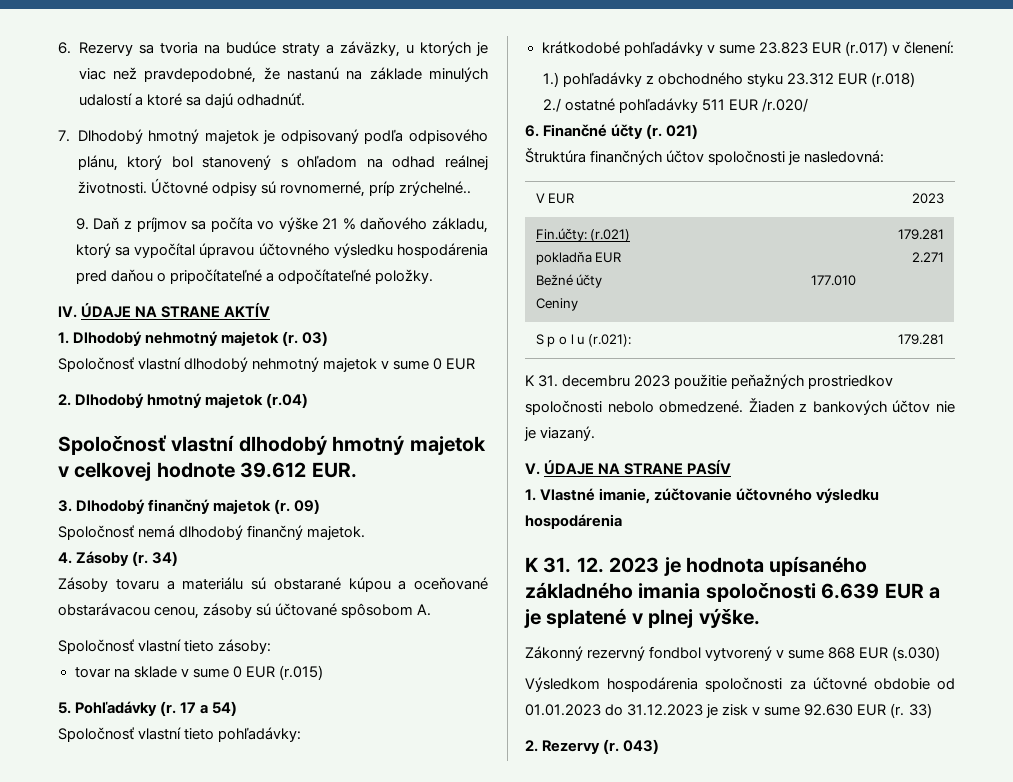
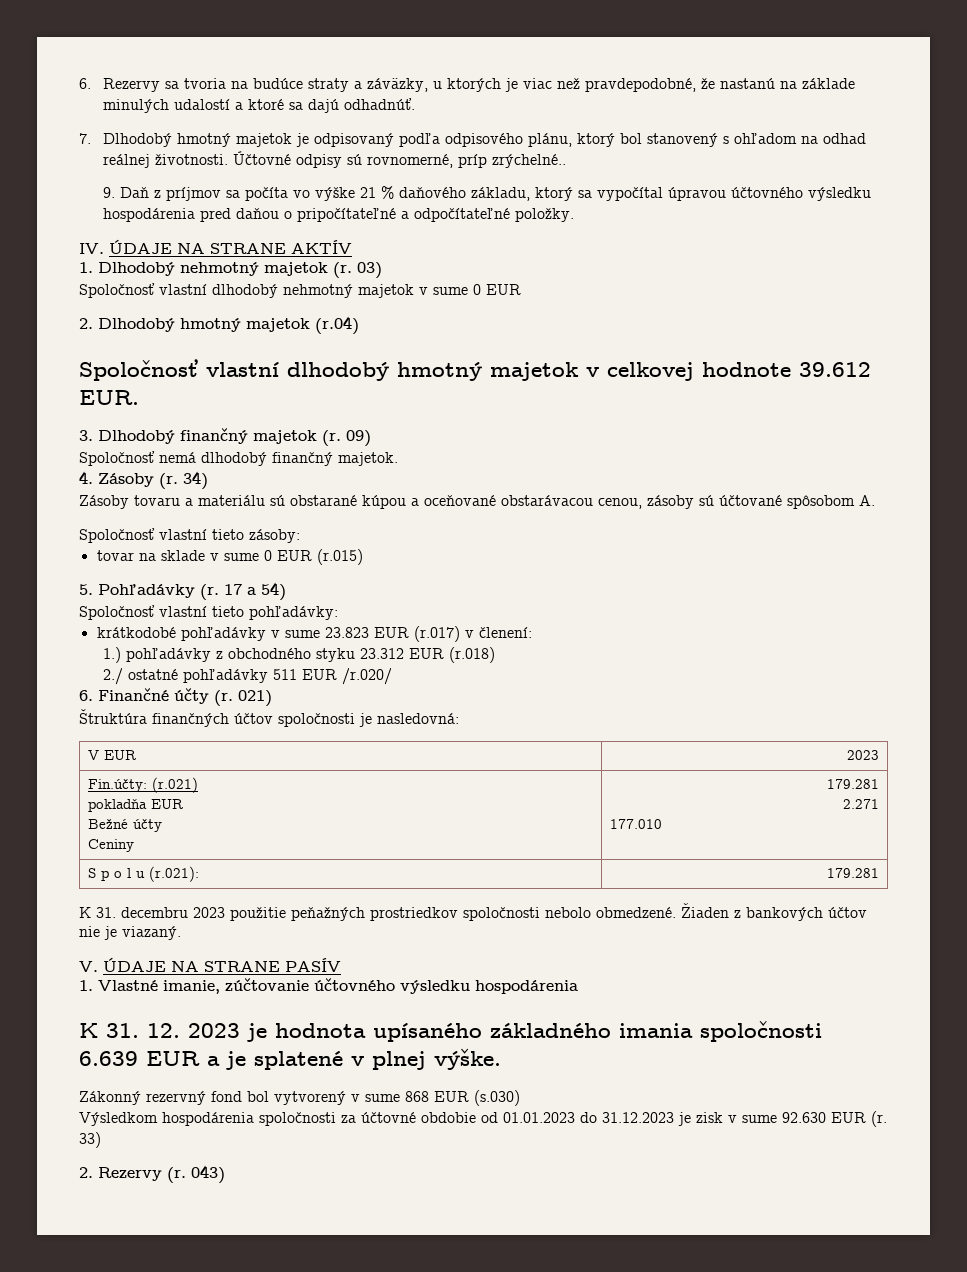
- Zákonný rezervný fondbol vytvorený v sume 868 EUR (s.030)
+ Zákonný rezervný fond bol vytvorený v sume 868 EUR (s.030)

